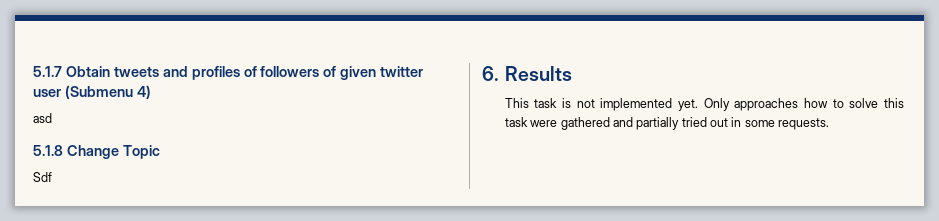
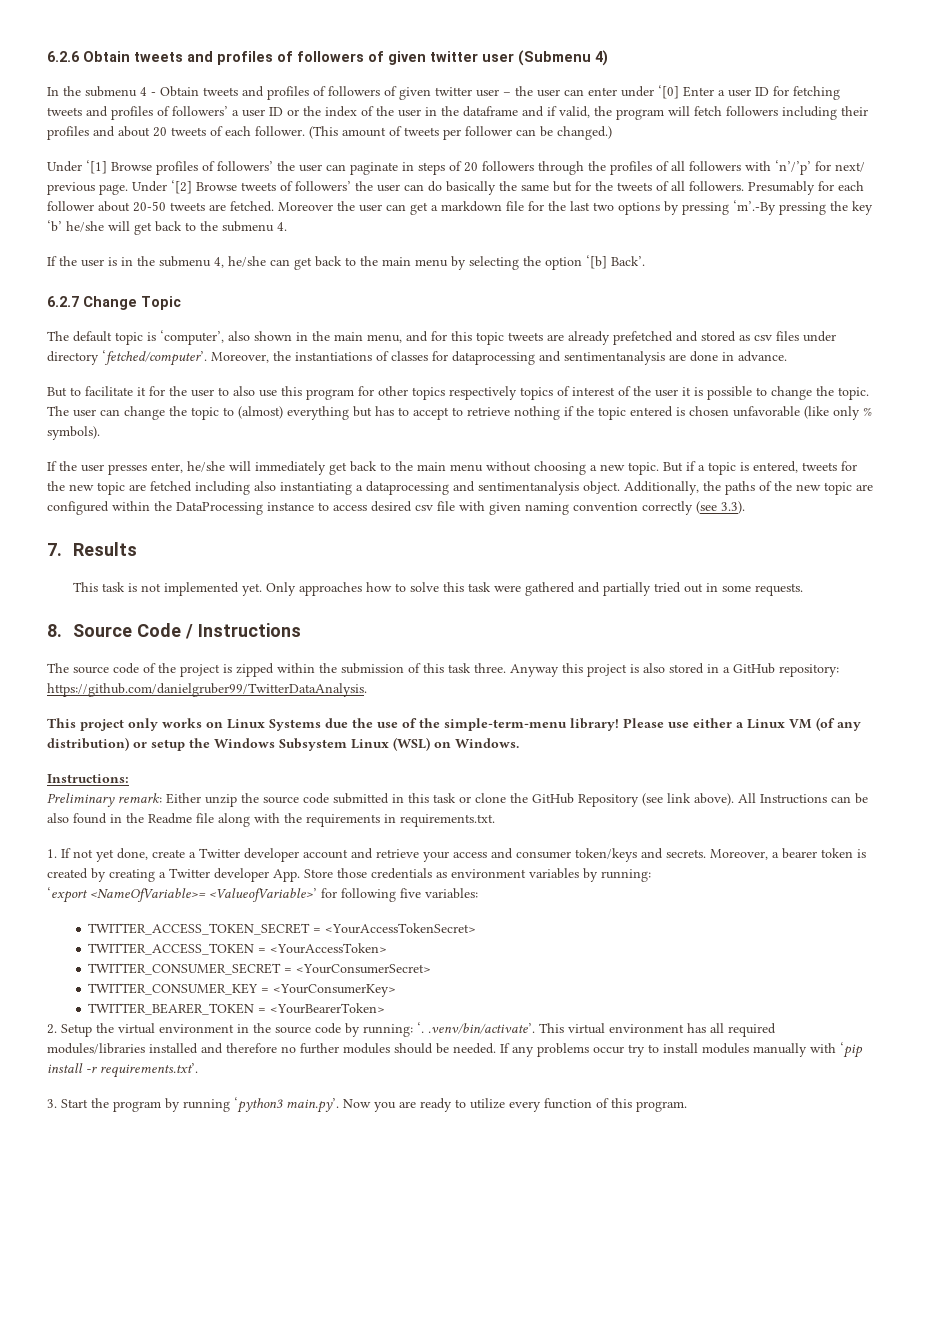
- 5.1.7 Obtain tweets and profiles of followers of given twitter user (Submenu 4)
+ 6.2.6 Obtain tweets and profiles of followers of given twitter user (Submenu 4)
- asd
- 5.1.8 Change Topic
- Sdf
- 6. Results
+ In the submenu 4 - Obtain tweets and profiles of followers of given twitter user – the user can enter under ‘[0] Enter a user ID for fetching tweets and profiles of followers’ a user ID or the index of the user in the dataframe and if valid, the program will fetch followers including their profiles and about 20 tweets of each follower. (This amount of tweets per follower can be changed.)
+ Under ‘[1] Browse profiles of followers’ the user can paginate in steps of 20 followers through the profiles of all followers with ‘n’/’p’ for next/ previous page. Under ‘[2] Browse tweets of followers’ the user can do basically the same but for the tweets of all followers. Presumably for each follower about 20-50 tweets are fetched. Moreover the user can get a markdown file for the last two options by pressing ‘m’.-By pressing the key ‘b’ he/she will get back to the submenu 4.
+ If the user is in the submenu 4, he/she can get back to the main menu by selecting the option ‘[b] Back’.
+ 6.2.7 Change Topic
+ The default topic is ‘computer’, also shown in the main menu, and for this topic tweets are already prefetched and stored as csv files under directory ‘fetched/computer’. Moreover, the instantiations of classes for dataprocessing and sentimentanalysis are done in advance.
+ But to facilitate it for the user to also use this program for other topics respectively topics of interest of the user it is possible to change the topic. The user can change the topic to (almost) everything but has to accept to retrieve nothing if the topic entered is chosen unfavorable (like only % symbols).
+ If the user presses enter, he/she will immediately get back to the main menu without choosing a new topic. But if a topic is entered, tweets for the new topic are fetched including also instantiating a dataprocessing and sentimentanalysis object. Additionally, the paths of the new topic are configured within the DataProcessing instance to access desired csv file with given naming convention correctly (see 3.3).
+ 7. Results
+ 8. Source Code / Instructions
+ The source code of the project is zipped within the submission of this task three. Anyway this project is also stored in a GitHub repository: https://github.com/danielgruber99/TwitterDataAnalysis.
+ This project only works on Linux Systems due the use of the simple-term-menu library! Please use either a Linux VM (of any distribution) or setup the Windows Subsystem Linux (WSL) on Windows.
+ Instructions:
+ Preliminary remark: Either unzip the source code submitted in this task or clone the GitHub Repository (see link above). All Instructions can be also found in the Readme file along with the requirements in requirements.txt.
+ 1. If not yet done, create a Twitter developer account and retrieve your access and consumer token/keys and secrets. Moreover, a bearer token is created by creating a Twitter developer App. Store those credentials as environment variables by running:
+ ‘export <NameOfVariable>= <ValueofVariable>’ for following five variables:
+ TWITTER_ACCESS_TOKEN_SECRET = <YourAccessTokenSecret>
+ TWITTER_ACCESS_TOKEN = <YourAccessToken>
+ TWITTER_CONSUMER_SECRET = <YourConsumerSecret>
+ TWITTER_CONSUMER_KEY = <YourConsumerKey>
+ TWITTER_BEARER_TOKEN = <YourBearerToken>
+ 2. Setup the virtual environment in the source code by running: ‘. .venv/bin/activate’. This virtual environment has all required modules/libraries installed and therefore no further modules should be needed. If any problems occur try to install modules manually with ‘pip install -r requirements.txt’.
+ 3. Start the program by running ‘python3 main.py’. Now you are ready to utilize every function of this program.

